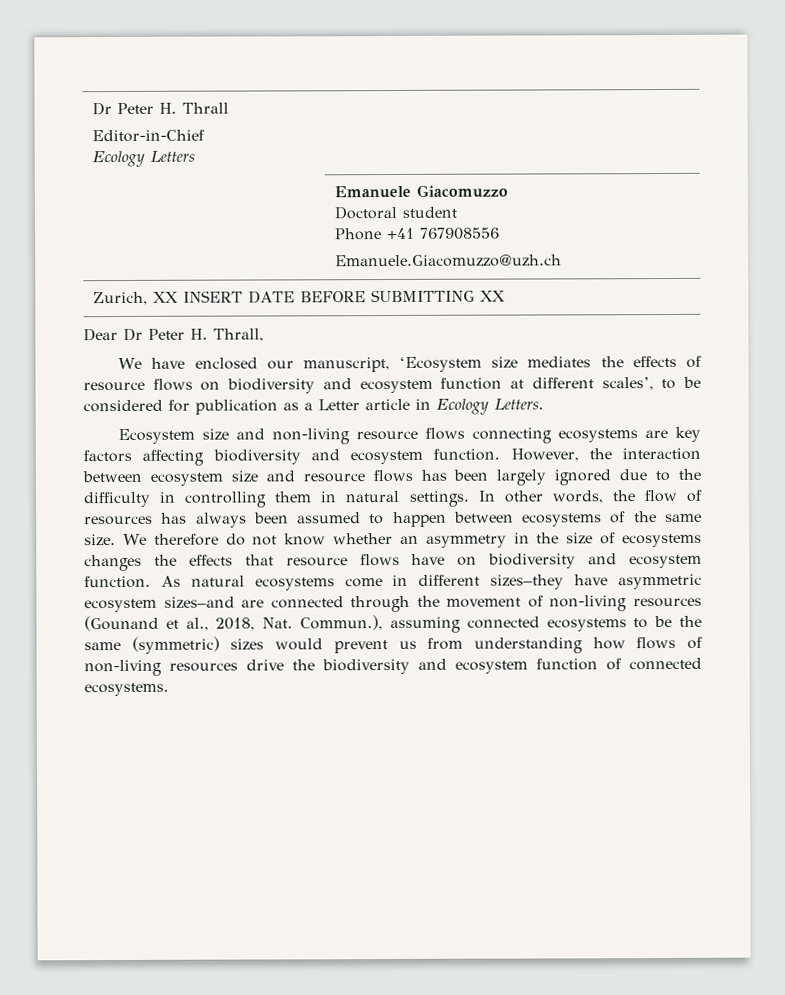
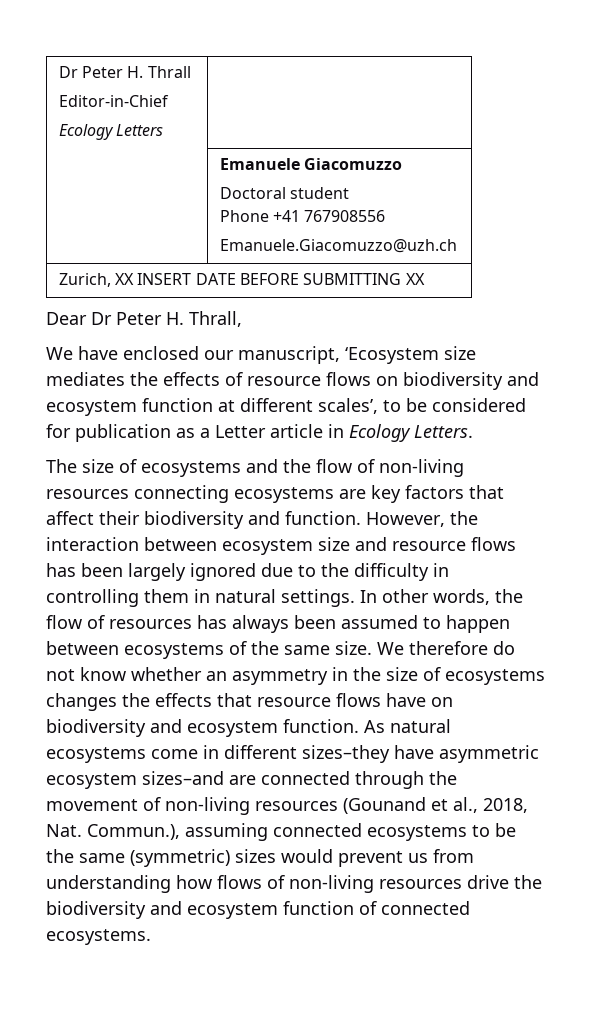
- Ecosystem size and non-living resource flows connecting ecosystems are key factors affecting biodiversity and ecosystem function.
+ The size of ecosystems and the flow of non-living resources connecting ecosystems are key factors that affect their biodiversity and function.

